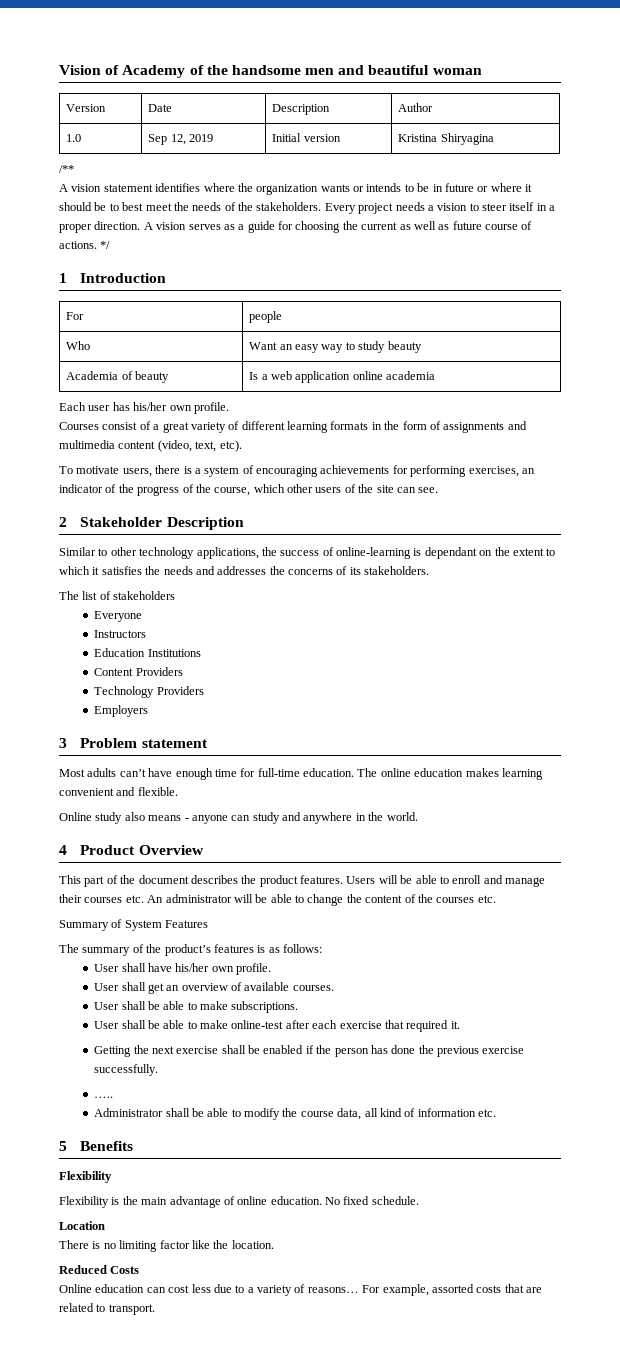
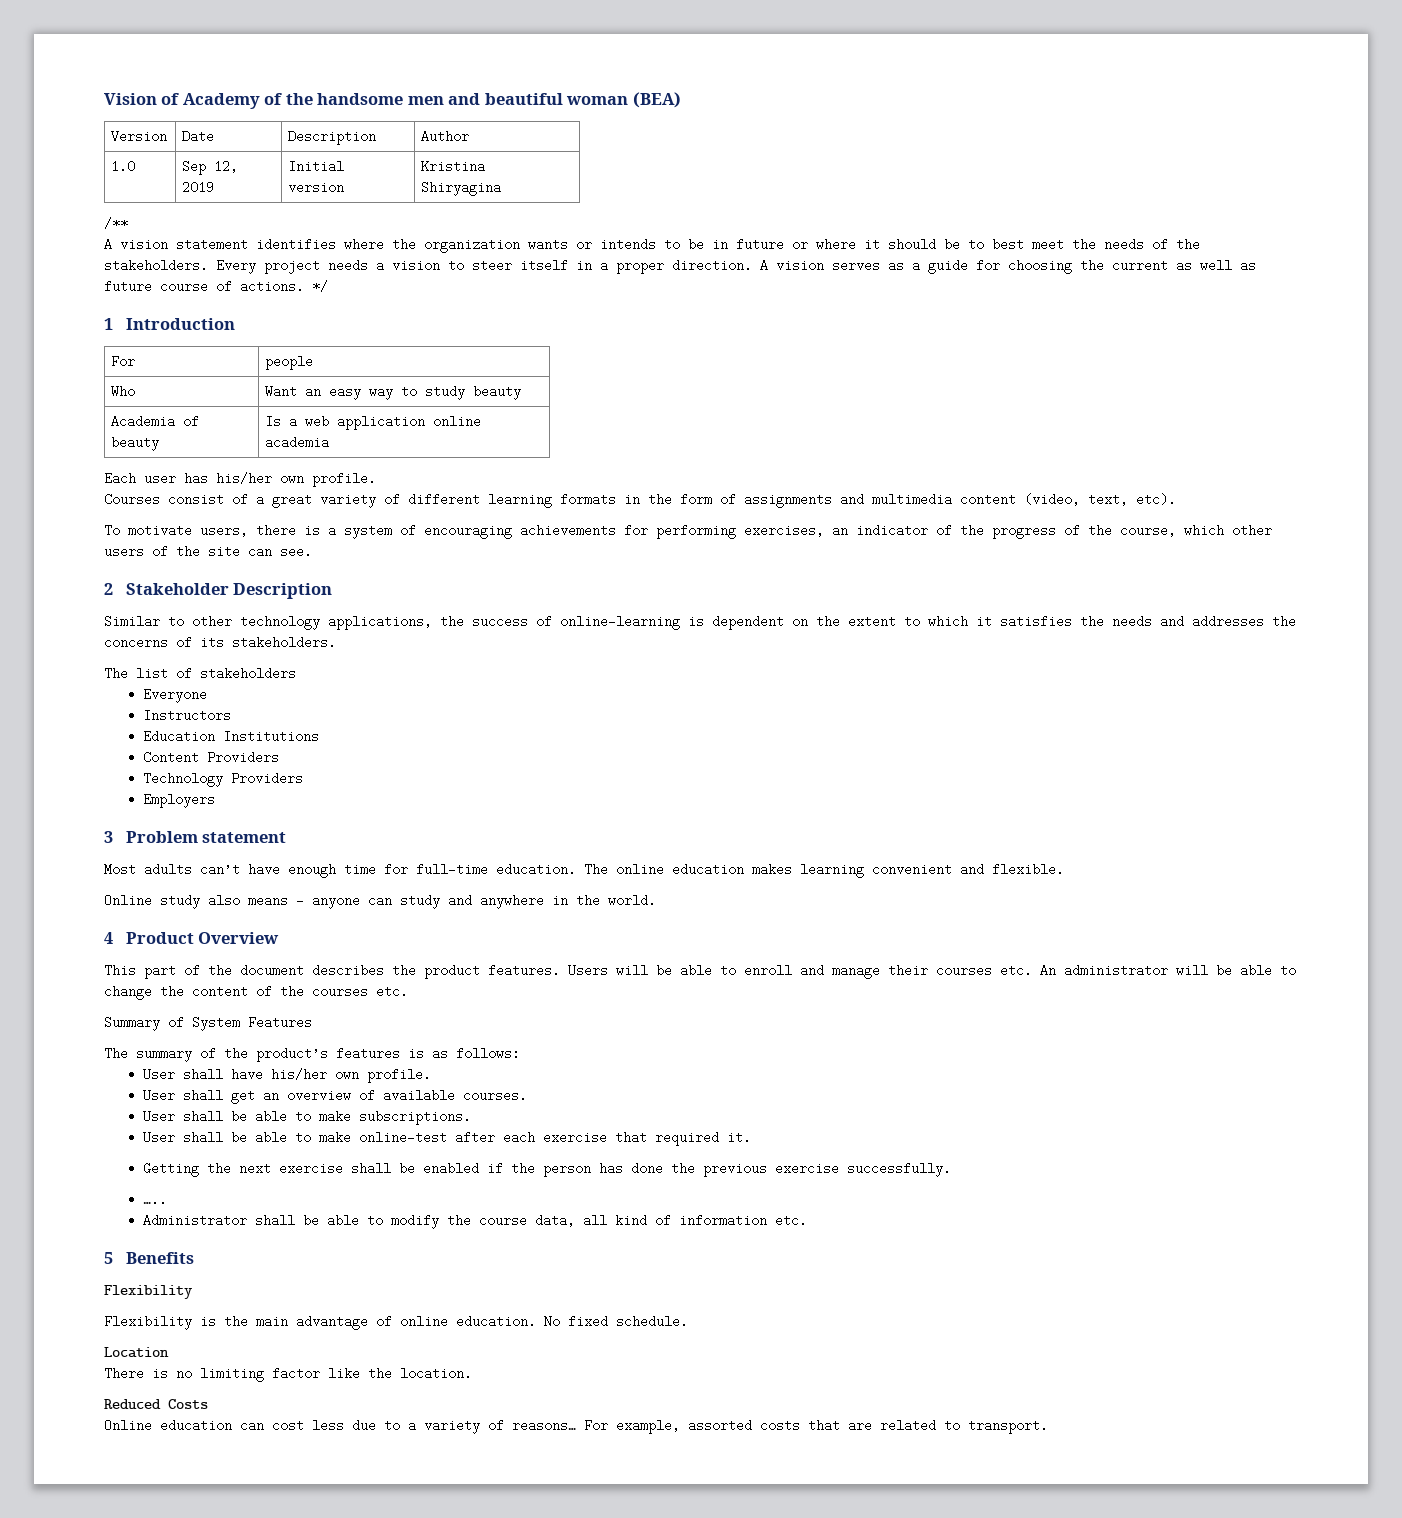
- Vision of Academy of the handsome men and beautiful woman
+ Vision of Academy of the handsome men and beautiful woman (BEA)
- Similar to other technology applications, the success of online-learning is dependant on the extent to which it satisfies the needs and addresses the concerns of its stakeholders.
+ Similar to other technology applications, the success of online-learning is dependent on the extent to which it satisfies the needs and addresses the concerns of its stakeholders.

